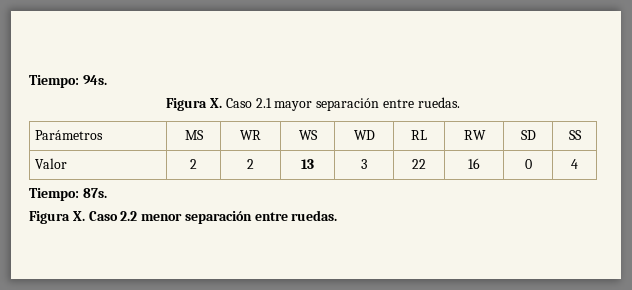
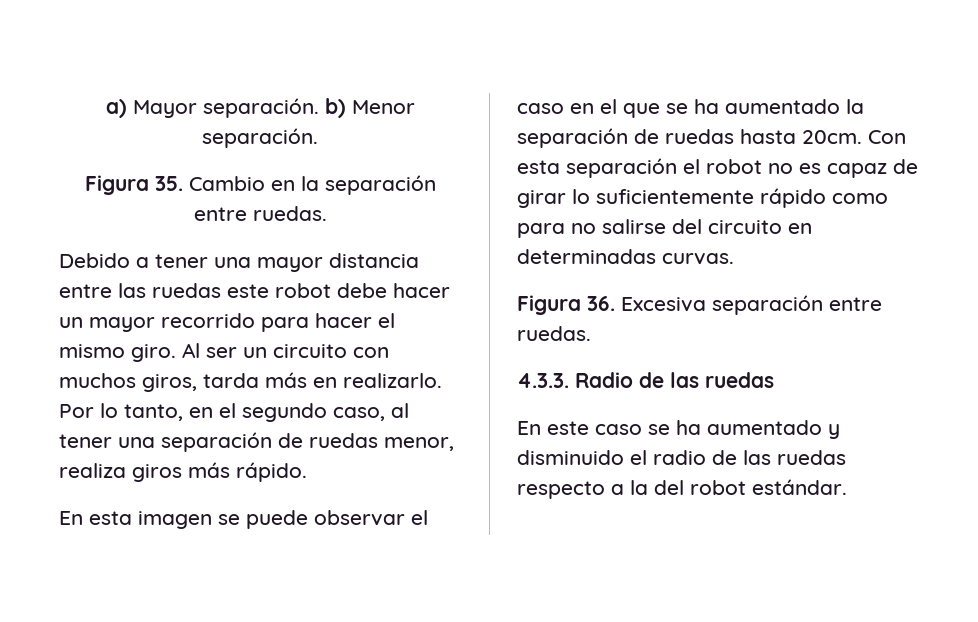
- Tiempo: 94s.
- Figura X. Caso 2.1 mayor separación entre ruedas.
- Parámetros | MS | WR | WS | WD | RL | RW | SD | SS
- Valor | 2 | 2 | 13 | 3 | 22 | 16 | 0 | 4
- Tiempo: 87s.
- Figura X. Caso 2.2 menor separación entre ruedas.
+ a) Mayor separación. b) Menor separación.
+ Figura 35. Cambio en la separación entre ruedas.
+ Debido a tener una mayor distancia entre las ruedas este robot debe hacer un mayor recorrido para hacer el mismo giro. Al ser un circuito con muchos giros, tarda más en realizarlo. Por lo tanto, en el segundo caso, al tener una separación de ruedas menor, realiza giros más rápido.
+ En esta imagen se puede observar el caso en el que se ha aumentado la separación de ruedas hasta 20cm. Con esta separación el robot no es capaz de girar lo suficientemente rápido como para no salirse del circuito en determinadas curvas.
+ Figura 36. Excesiva separación entre ruedas.
+ 4.3.3. Radio de las ruedas
+ En este caso se ha aumentado y disminuido el radio de las ruedas respecto a la del robot estándar.

